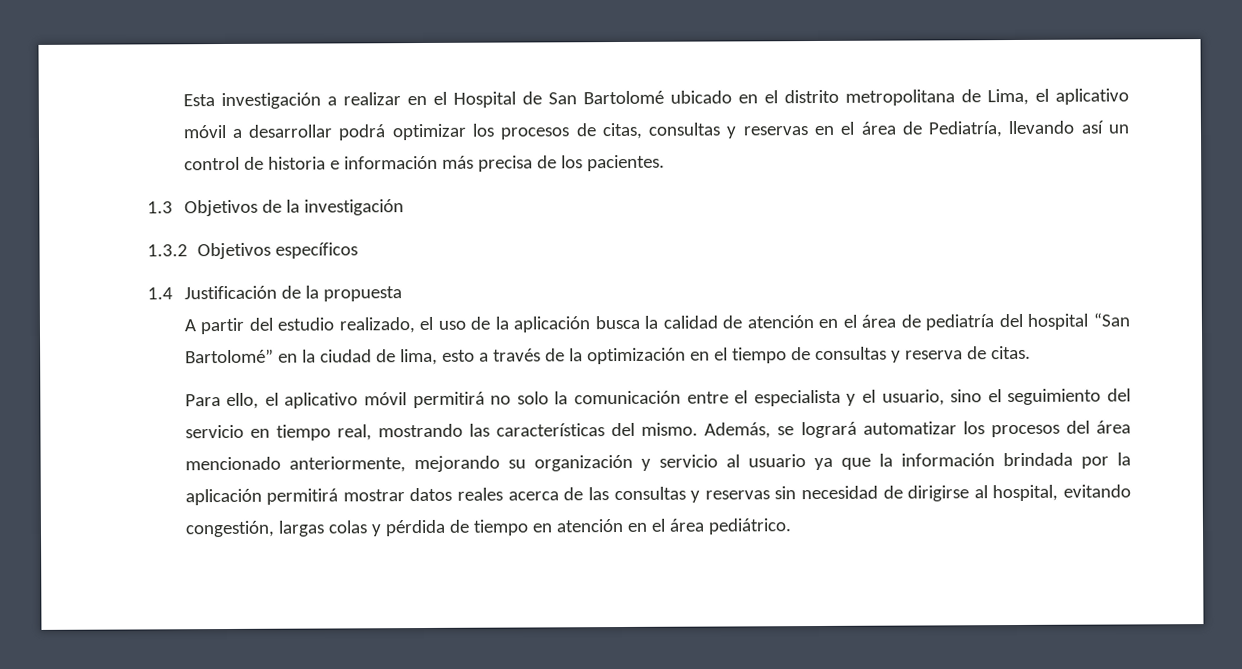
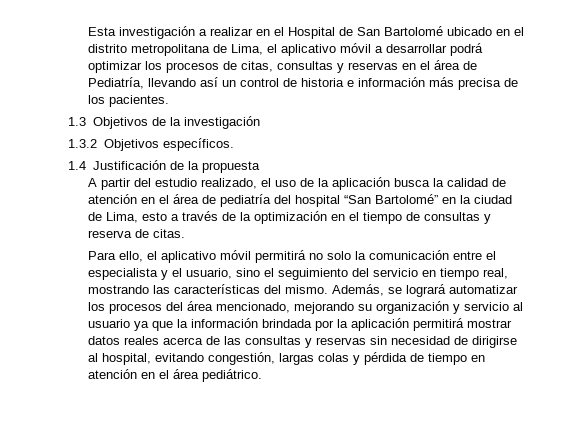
- 1.3.2 Objetivos específicos
+ 1.3.2 Objetivos específicos.
- A partir del estudio realizado, el uso de la aplicación busca la calidad de atención en el área de pediatría del hospital “San Bartolomé” en la ciudad de lima, esto a través de la optimización en el tiempo de consultas y reserva de citas.
+ A partir del estudio realizado, el uso de la aplicación busca la calidad de atención en el área de pediatría del hospital “San Bartolomé” en la ciudad de Lima, esto a través de la optimización en el tiempo de consultas y reserva de citas.
- Además, se logrará automatizar los procesos del área mencionado anteriormente, mejorando su organización y servicio al usuario ya que la información brindada por la aplicación permitirá mostrar datos reales acerca de las consultas y reservas sin necesidad de dirigirse al hospital, evitando congestión, largas colas y pérdida de tiempo en atención en el área pediátrico.
+ Además, se logrará automatizar los procesos del área mencionado, mejorando su organización y servicio al usuario ya que la información brindada por la aplicación permitirá mostrar datos reales acerca de las consultas y reservas sin necesidad de dirigirse al hospital, evitando congestión, largas colas y pérdida de tiempo en atención en el área pediátrico.

